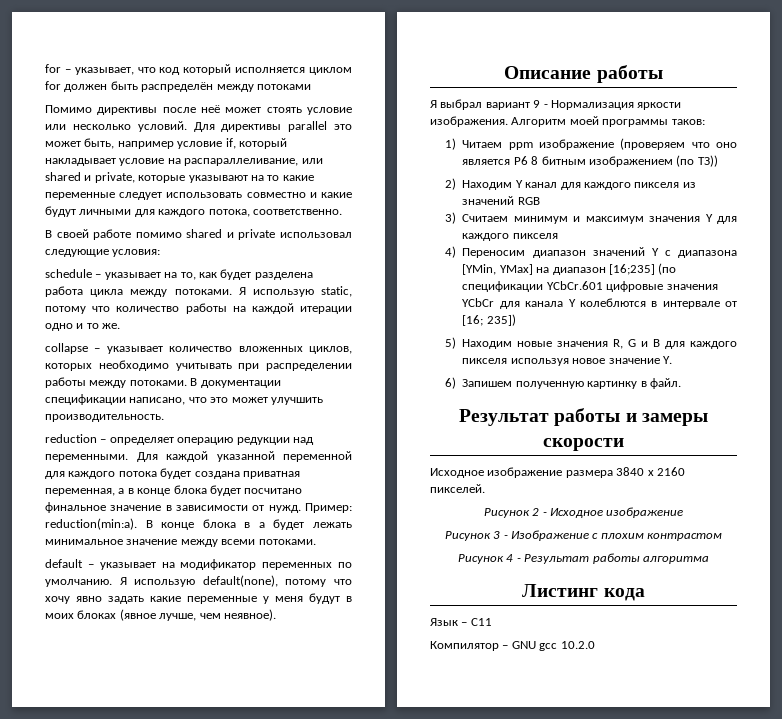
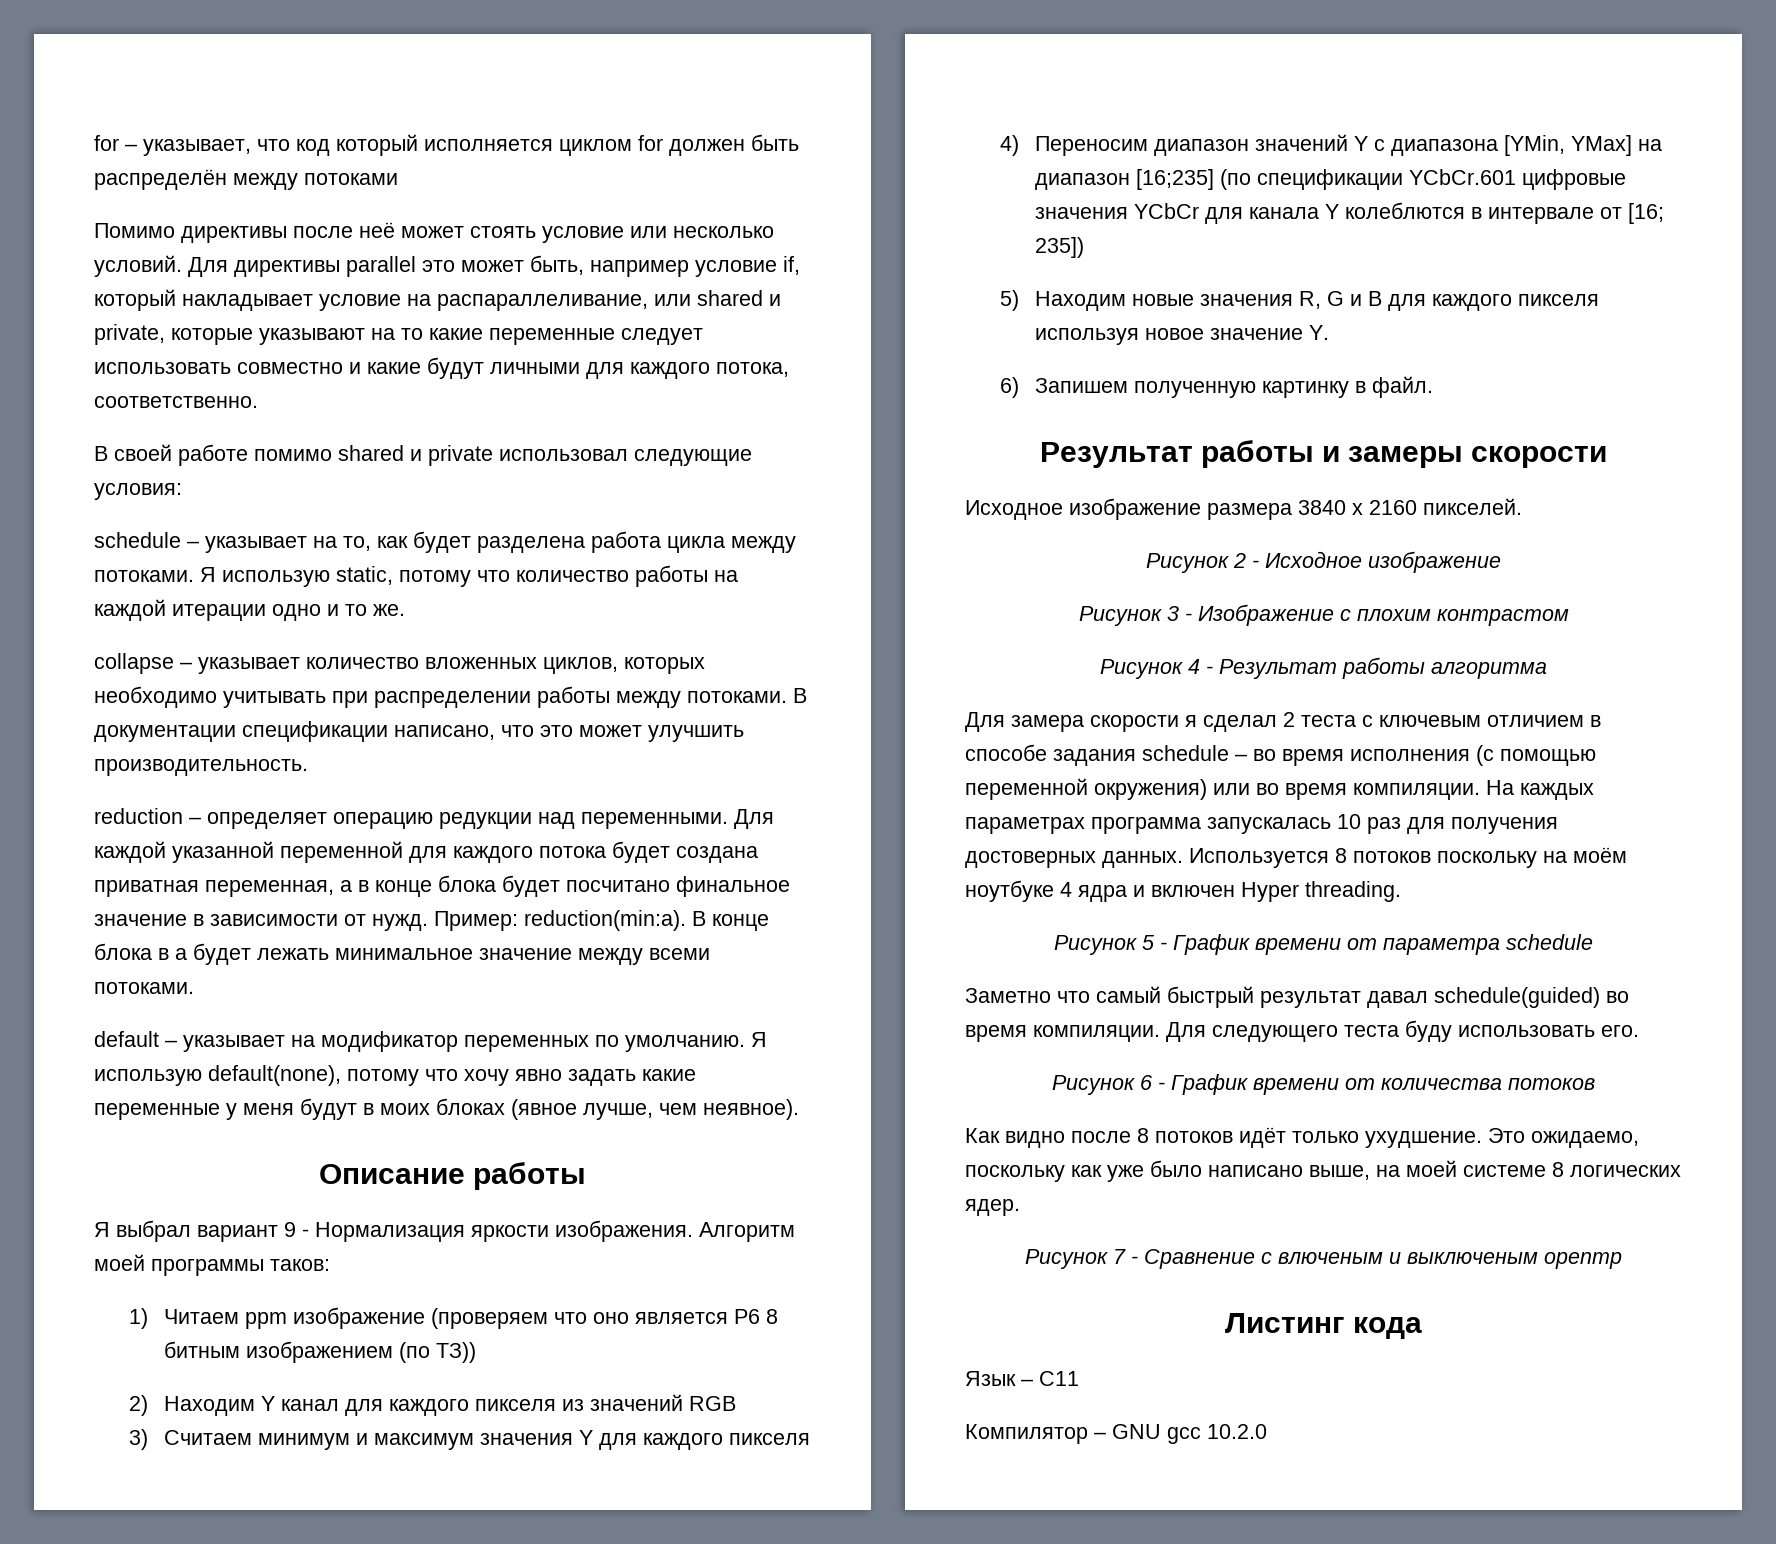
+ Для замера скорости я сделал 2 теста с ключевым отличием в способе задания schedule – во время исполнения (с помощью переменной окружения) или во время компиляции. На каждых параметрах программа запускалась 10 раз для получения достоверных данных. Используется 8 потоков поскольку на моём ноутбуке 4 ядра и включен Hyper threading.
+ Рисунок 5 - График времени от параметра schedule
+ Заметно что самый быстрый результат давал schedule(guided) во время компиляции. Для следующего теста буду использовать его.
+ Рисунок 6 - График времени от количества потоков
+ Как видно после 8 потоков идёт только ухудшение. Это ожидаемо, поскольку как уже было написано выше, на моей системе 8 логических ядер.
+ Рисунок 7 - Сравнение с влюченым и выключеным openmp

